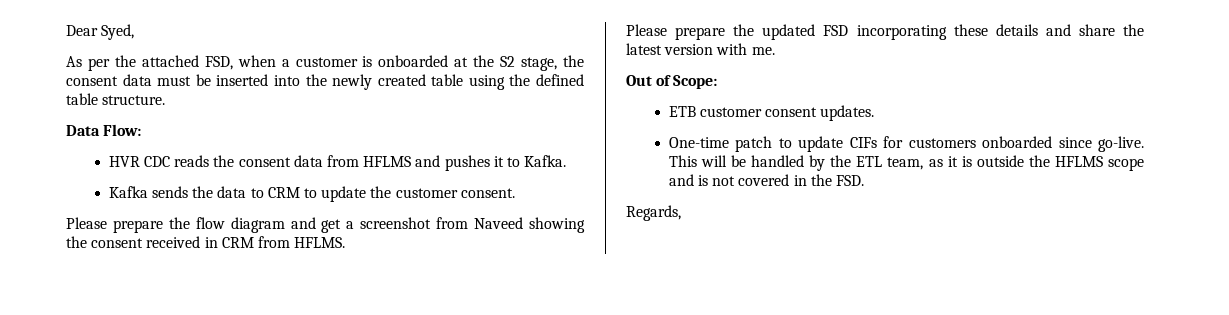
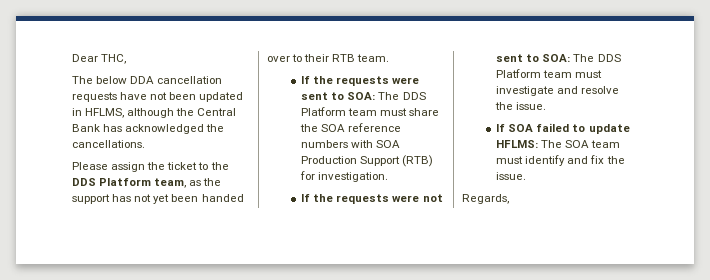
- Dear Syed,
- As per the attached FSD, when a customer is onboarded at the S2 stage, the consent data must be inserted into the newly created table using the defined table structure.
- Data Flow:
- HVR CDC reads the consent data from HFLMS and pushes it to Kafka.
- Kafka sends the data to CRM to update the customer consent.
- Please prepare the flow diagram and get a screenshot from Naveed showing the consent received in CRM from HFLMS.
- Please prepare the updated FSD incorporating these details and share the latest version with me.
- Out of Scope:
- ETB customer consent updates.
- One-time patch to update CIFs for customers onboarded since go-live. This will be handled by the ETL team, as it is outside the HFLMS scope and is not covered in the FSD.
+ Dear THC,
+ The below DDA cancellation requests have not been updated in HFLMS, although the Central Bank has acknowledged the cancellations.
+ Please assign the ticket to the DDS Platform team, as the support has not yet been handed over to their RTB team.
+ If the requests were sent to SOA: The DDS Platform team must share the SOA reference numbers with SOA Production Support (RTB) for investigation.
+ If the requests were not sent to SOA: The DDS Platform team must investigate and resolve the issue.
+ If SOA failed to update HFLMS: The SOA team must identify and fix the issue.

